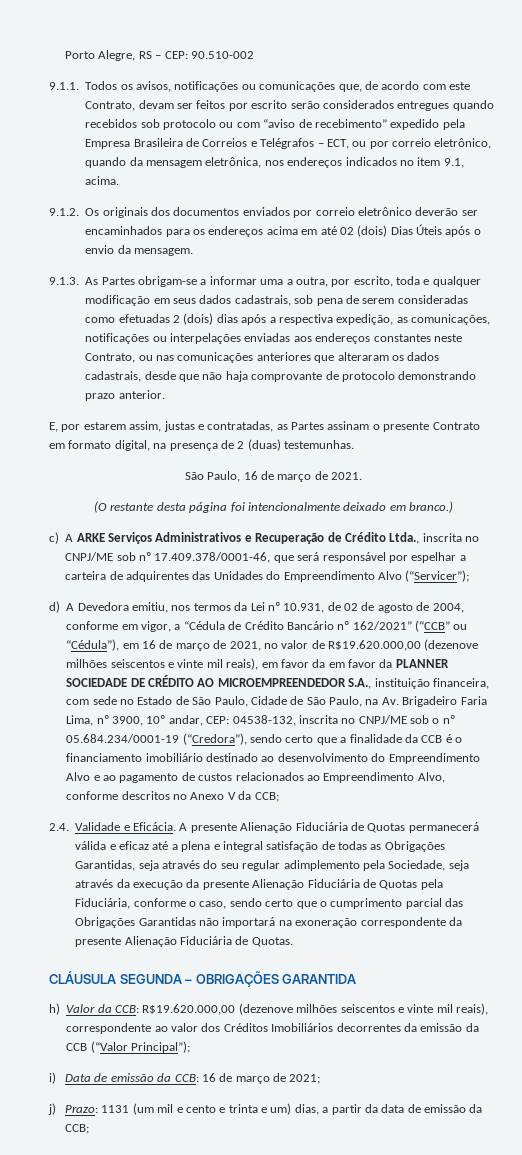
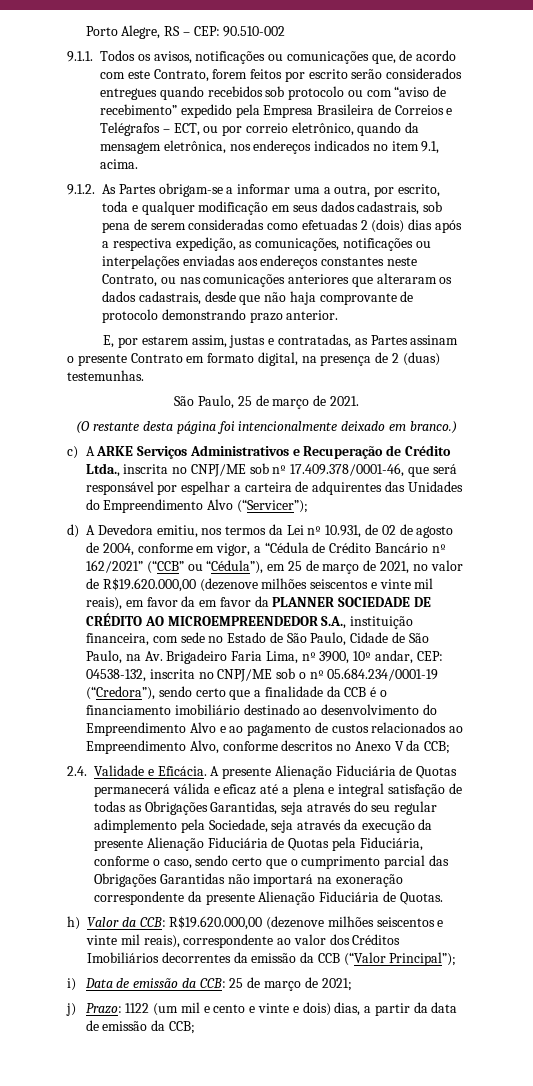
- 9.1.1. Todos os avisos, notificações ou comunicações que, de acordo com este Contrato, devam ser feitos por escrito serão considerados entregues quando recebidos sob protocolo ou com “aviso de recebimento” expedido pela Empresa Brasileira de Correios e Telégrafos – ECT, ou por correio eletrônico, quando da mensagem eletrônica, nos endereços indicados no item 9.1, acima.
+ 9.1.1. Todos os avisos, notificações ou comunicações que, de acordo com este Contrato, forem feitos por escrito serão considerados entregues quando recebidos sob protocolo ou com “aviso de recebimento” expedido pela Empresa Brasileira de Correios e Telégrafos – ECT, ou por correio eletrônico, quando da mensagem eletrônica, nos endereços indicados no item 9.1, acima.
- 9.1.2. Os originais dos documentos enviados por correio eletrônico deverão ser encaminhados para os endereços acima em até 02 (dois) Dias Úteis após o envio da mensagem.
- 9.1.3. As Partes obrigam-se a informar uma a outra, por escrito, toda e qualquer modificação em seus dados cadastrais, sob pena de serem consideradas como efetuadas 2 (dois) dias após a respectiva expedição, as comunicações, notificações ou interpelações enviadas aos endereços constantes neste Contrato, ou nas comunicações anteriores que alteraram os dados cadastrais, desde que não haja comprovante de protocolo demonstrando prazo anterior.
+ 9.1.2. As Partes obrigam-se a informar uma a outra, por escrito, toda e qualquer modificação em seus dados cadastrais, sob pena de serem consideradas como efetuadas 2 (dois) dias após a respectiva expedição, as comunicações, notificações ou interpelações enviadas aos endereços constantes neste Contrato, ou nas comunicações anteriores que alteraram os dados cadastrais, desde que não haja comprovante de protocolo demonstrando prazo anterior.
- São Paulo, 16 de março de 2021.
+ São Paulo, 25 de março de 2021.
- d) A Devedora emitiu, nos termos da Lei nº 10.931, de 02 de agosto de 2004, conforme em vigor, a “Cédula de Crédito Bancário nº 162/2021” (“CCB” ou “Cédula”), em 16 de março de 2021, no valor de R$19.620.000,00 (dezenove milhões seiscentos e vinte mil reais), em favor da em favor da PLANNER SOCIEDADE DE CRÉDITO AO MICROEMPREENDEDOR S.A., instituição financeira, com sede no Estado de São Paulo, Cidade de São Paulo, na Av. Brigadeiro Faria Lima, nº 3900, 10º andar, CEP:
+ d) A Devedora emitiu, nos termos da Lei nº 10.931, de 02 de agosto de 2004, conforme em vigor, a “Cédula de Crédito Bancário nº 162/2021” (“CCB” ou “Cédula”), em 25 de março de 2021, no valor de R$19.620.000,00 (dezenove milhões seiscentos e vinte mil reais), em favor da em favor da PLANNER SOCIEDADE DE CRÉDITO AO MICROEMPREENDEDOR S.A., instituição financeira, com sede no Estado de São Paulo, Cidade de São Paulo, na Av. Brigadeiro Faria Lima, nº 3900, 10º andar, CEP:
- CLÁUSULA SEGUNDA – OBRIGAÇÕES GARANTIDA
- i) Data de emissão da CCB: 16 de março de 2021;
+ i) Data de emissão da CCB: 25 de março de 2021;
- j) Prazo: 1131 (um mil e cento e trinta e um) dias, a partir da data de emissão da CCB;
+ j) Prazo: 1122 (um mil e cento e vinte e dois) dias, a partir da data de emissão da CCB;

